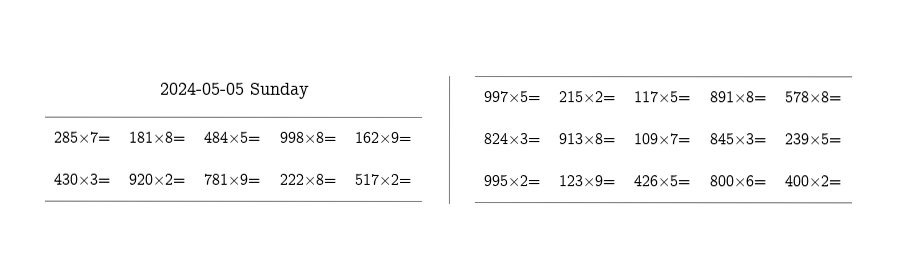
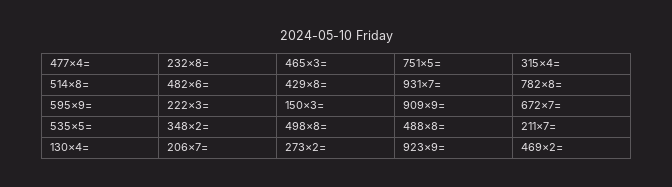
- 2024-05-05 Sunday
- 285×7= | 181×8= | 484×5= | 998×8= | 162×9=
- 430×3= | 920×2= | 781×9= | 222×8= | 517×2=
- 997×5= | 215×2= | 117×5= | 891×8= | 578×8=
- 824×3= | 913×8= | 109×7= | 845×3= | 239×5=
- 995×2= | 123×9= | 426×5= | 800×6= | 400×2=
+ 2024-05-10 Friday
+ 477×4= | 232×8= | 465×3= | 751×5= | 315×4=
+ 514×8= | 482×6= | 429×8= | 931×7= | 782×8=
+ 595×9= | 222×3= | 150×3= | 909×9= | 672×7=
+ 535×5= | 348×2= | 498×8= | 488×8= | 211×7=
+ 130×4= | 206×7= | 273×2= | 923×9= | 469×2=

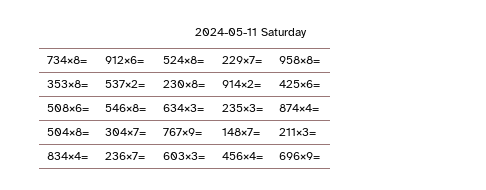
- 2024-05-10 Friday
- 477×4= | 232×8= | 465×3= | 751×5= | 315×4=
- 514×8= | 482×6= | 429×8= | 931×7= | 782×8=
- 595×9= | 222×3= | 150×3= | 909×9= | 672×7=
- 535×5= | 348×2= | 498×8= | 488×8= | 211×7=
- 130×4= | 206×7= | 273×2= | 923×9= | 469×2=
+ 2024-05-11 Saturday
+ 734×8= | 912×6= | 524×8= | 229×7= | 958×8=
+ 353×8= | 537×2= | 230×8= | 914×2= | 425×6=
+ 508×6= | 546×8= | 634×3= | 235×3= | 874×4=
+ 504×8= | 304×7= | 767×9= | 148×7= | 211×3=
+ 834×4= | 236×7= | 603×3= | 456×4= | 696×9=

